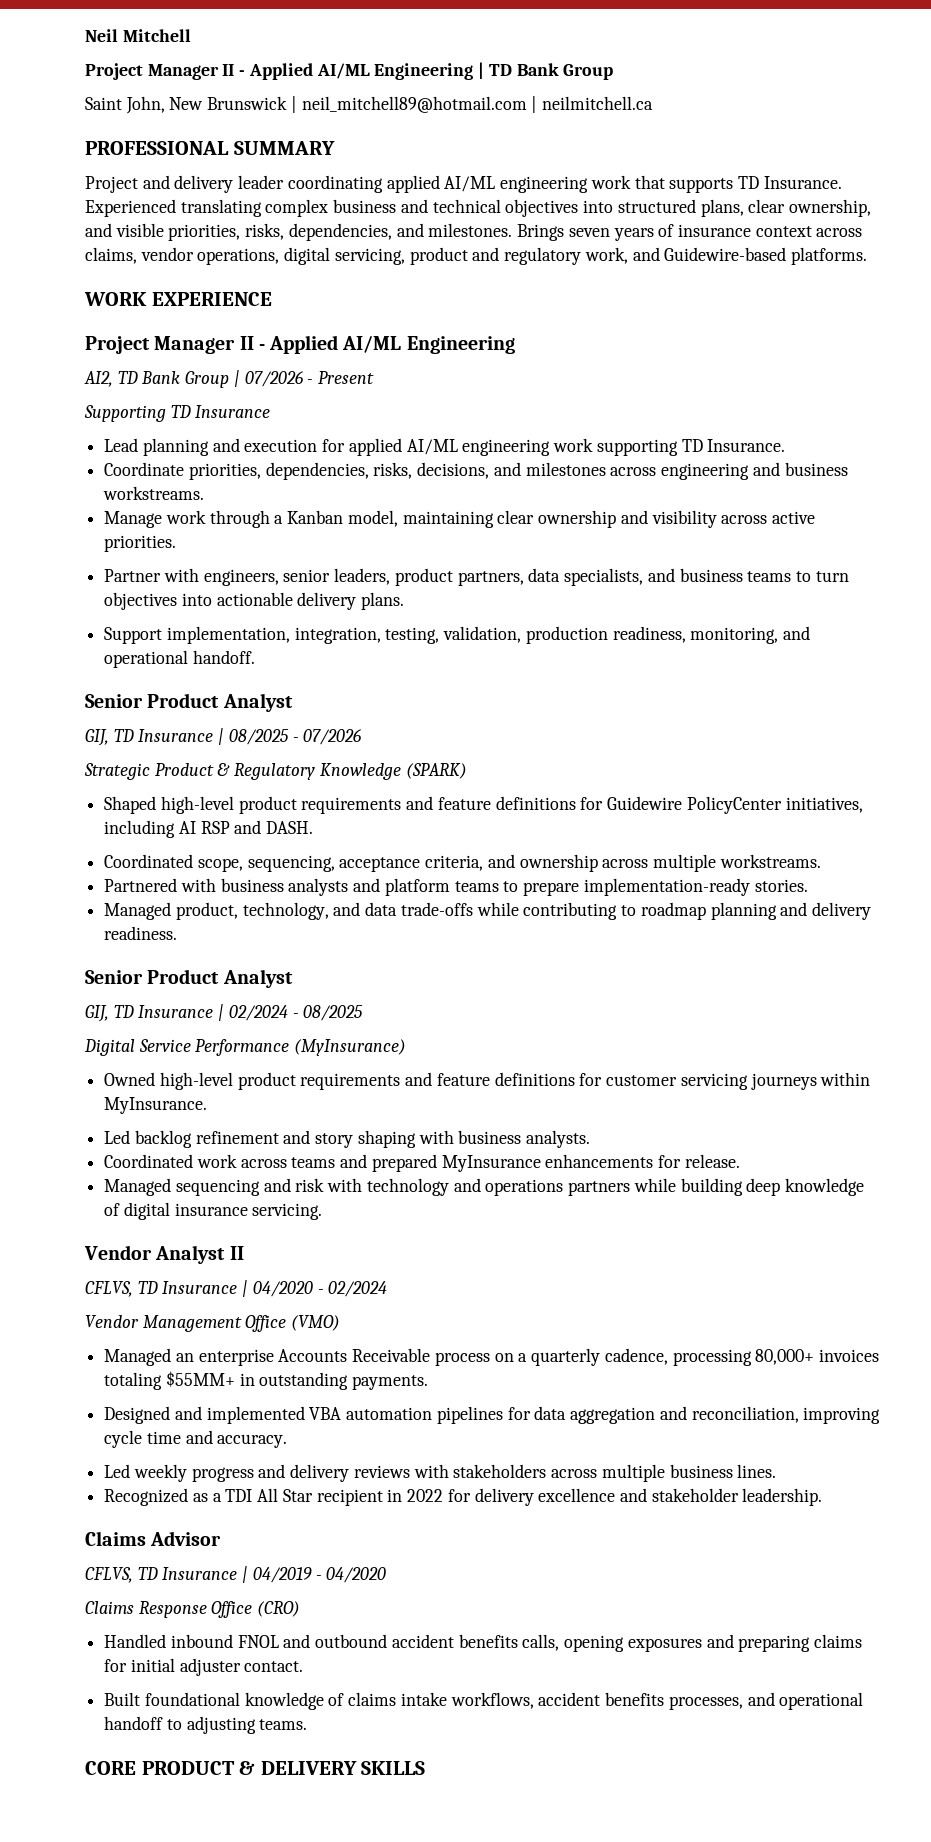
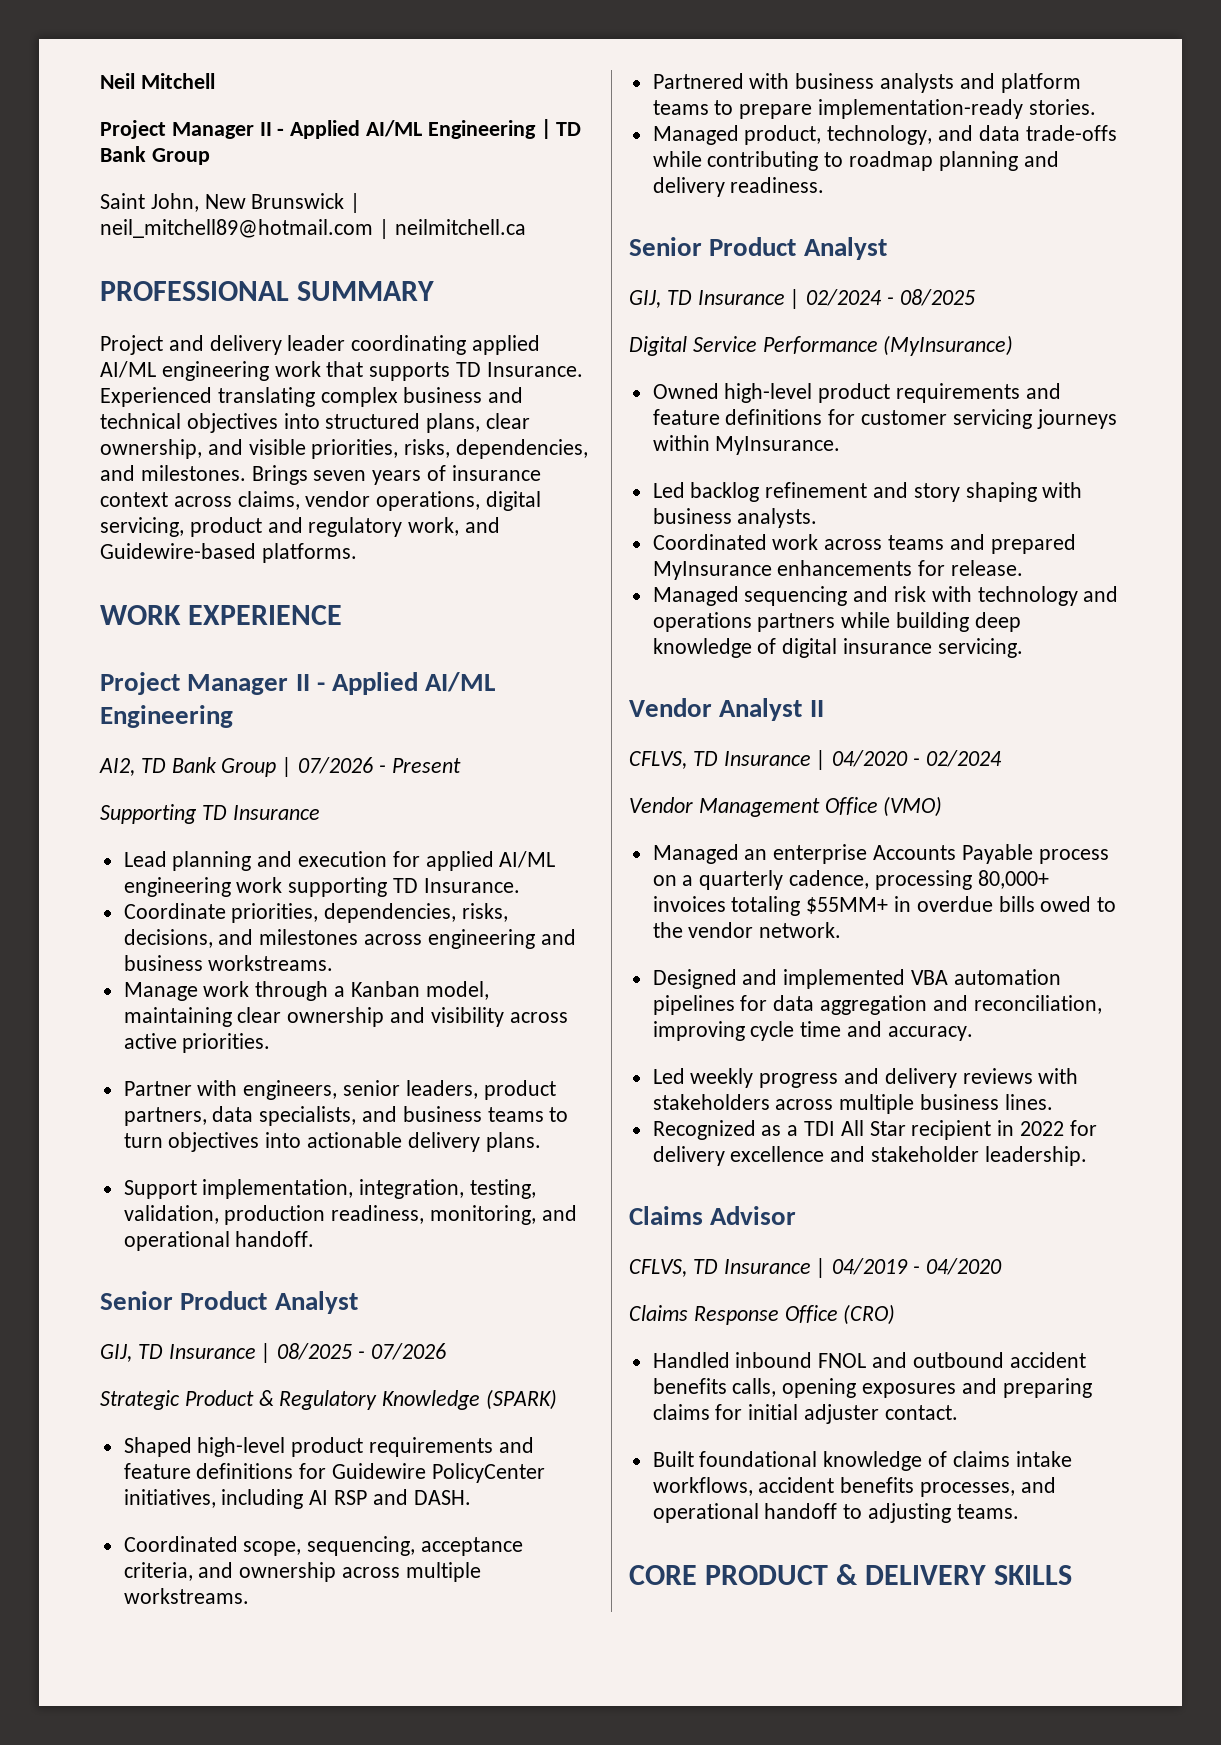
- Managed an enterprise Accounts Receivable process on a quarterly cadence, processing 80,000+ invoices totaling $55MM+ in outstanding payments.
+ Managed an enterprise Accounts Payable process on a quarterly cadence, processing 80,000+ invoices totaling $55MM+ in overdue bills owed to the vendor network.

